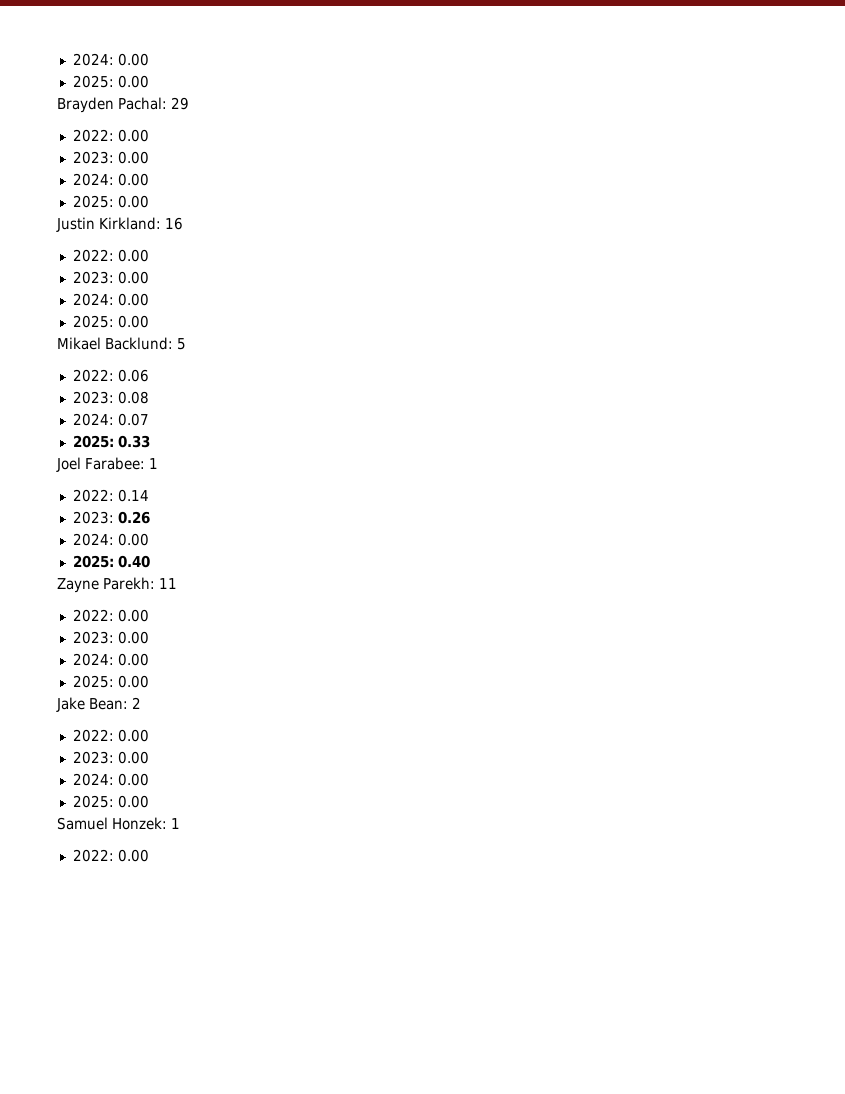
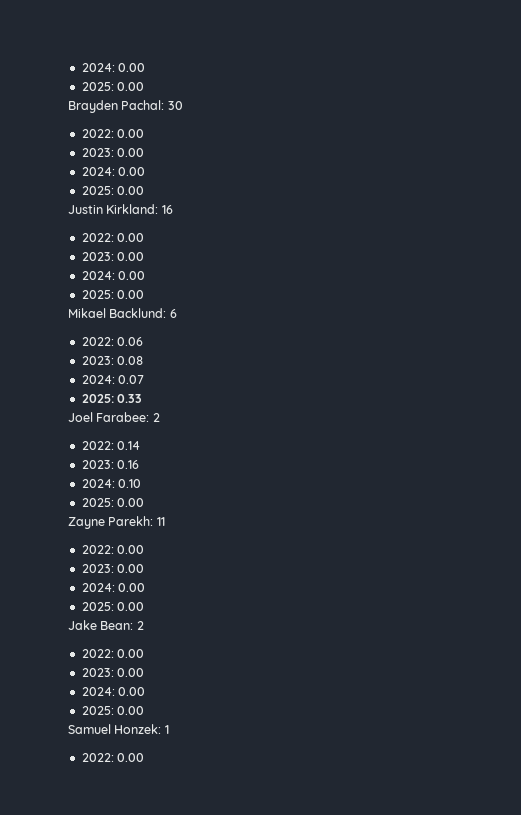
- Brayden Pachal: 29
+ Brayden Pachal: 30
- Mikael Backlund: 5
+ Mikael Backlund: 6
- Joel Farabee: 1
+ Joel Farabee: 2
- 2023: 0.26
- 2024: 0.00
- 2025: 0.40
+ 2023: 0.16
+ 2024: 0.10
+ 2025: 0.00

